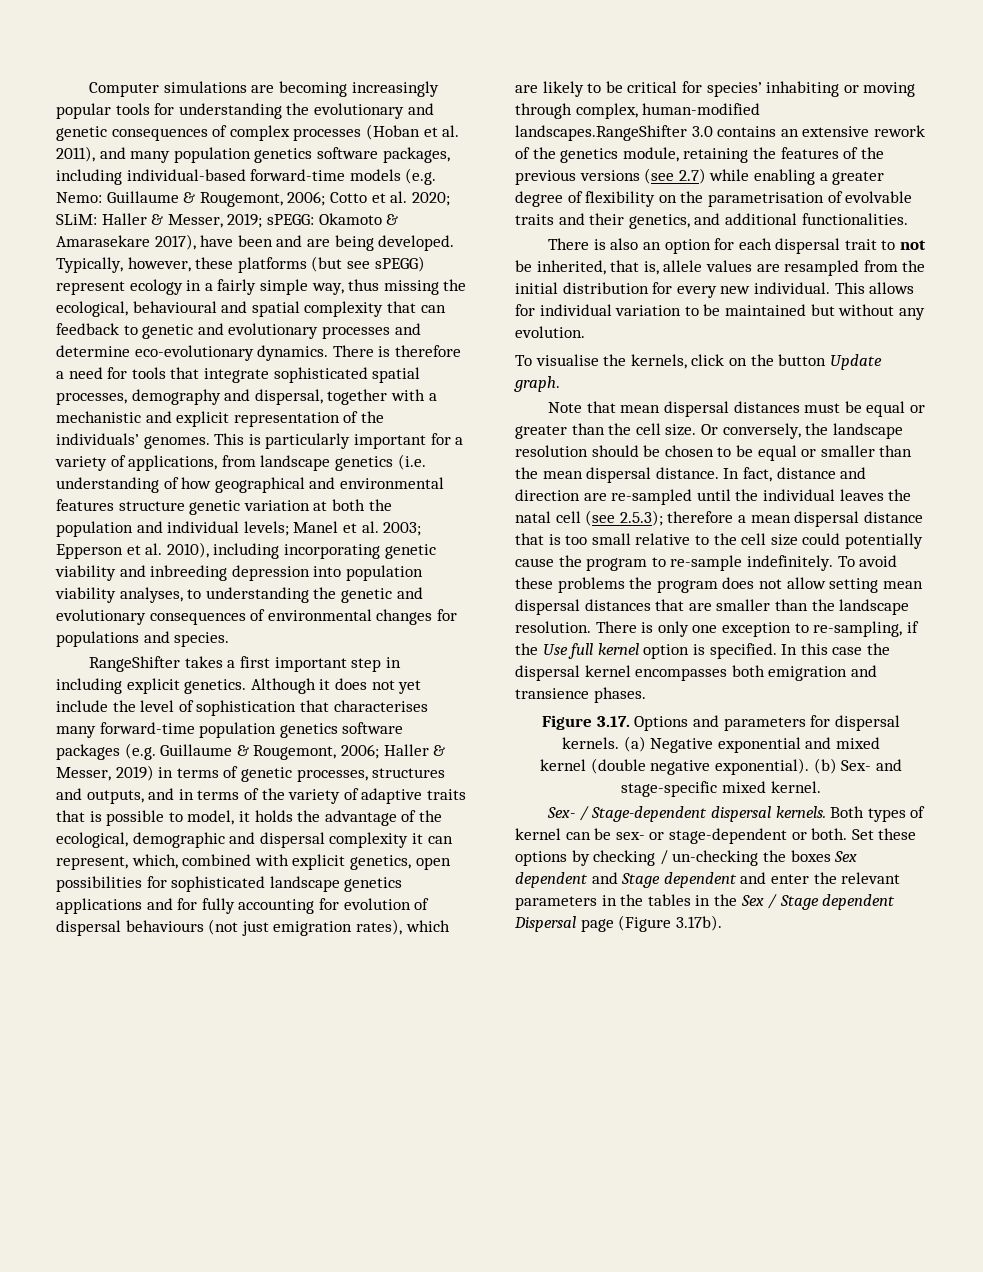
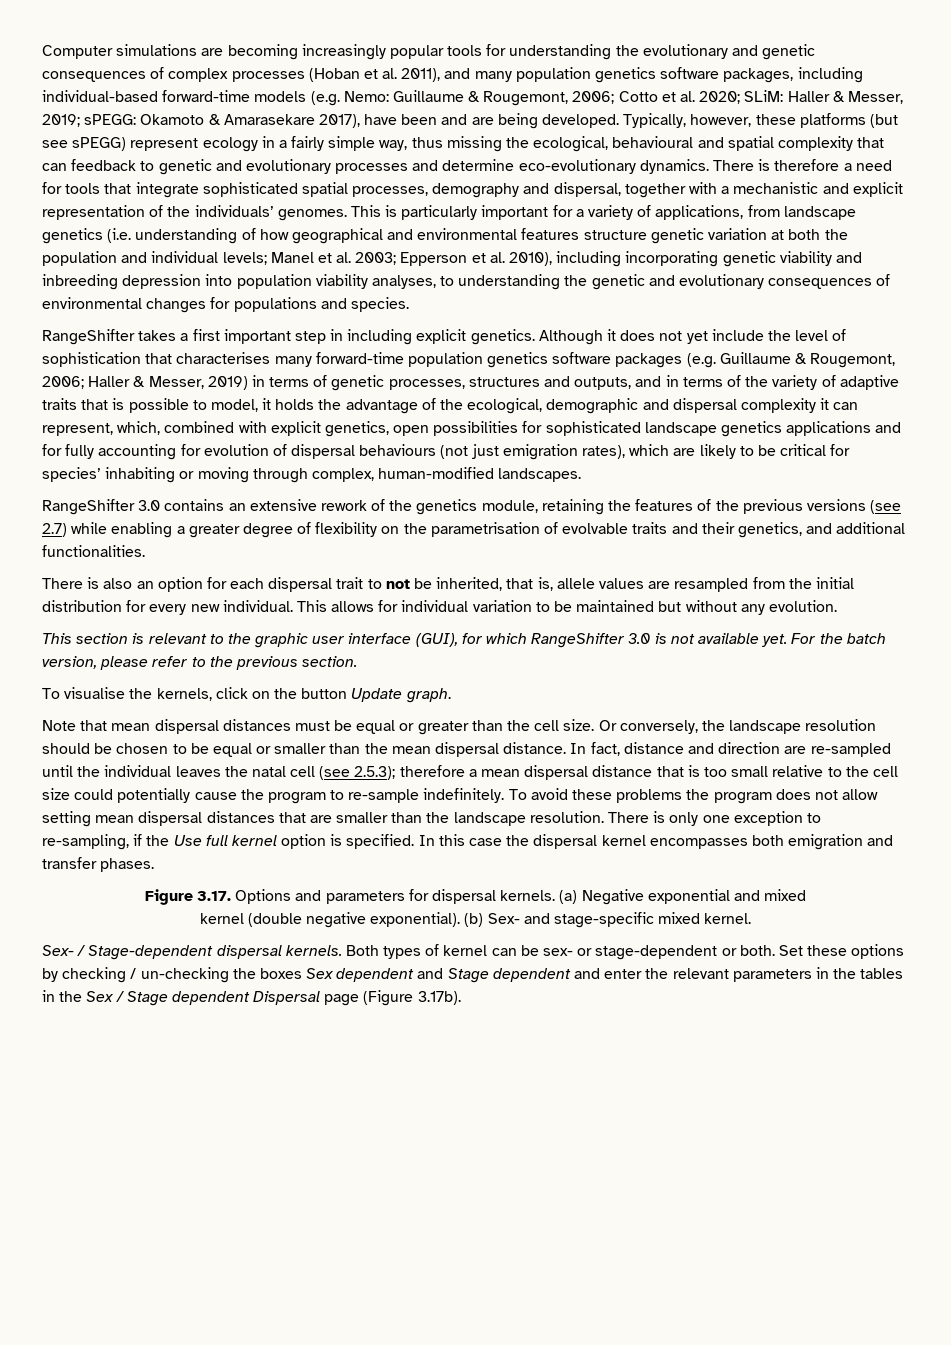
- Haller & Messer, 2019) in terms of genetic processes, structures and outputs, and in terms of the variety of adaptive traits that is possible to model, it holds the advantage of the ecological, demographic and dispersal complexity it can represent, which, combined with explicit genetics, open possibilities for sophisticated landscape genetics applications and for fully accounting for evolution of dispersal behaviours (not just emigration rates), which are likely to be critical for species’ inhabiting or moving through complex, human-modified landscapes.RangeShifter 3.0 contains an extensive rework of the genetics module, retaining the features of the previous versions (see 2.7) while enabling a greater degree of flexibility on the parametrisation of evolvable traits and their genetics, and additional functionalities.
+ Haller & Messer, 2019) in terms of genetic processes, structures and outputs, and in terms of the variety of adaptive traits that is possible to model, it holds the advantage of the ecological, demographic and dispersal complexity it can represent, which, combined with explicit genetics, open possibilities for sophisticated landscape genetics applications and for fully accounting for evolution of dispersal behaviours (not just emigration rates), which are likely to be critical for species’ inhabiting or moving through complex, human-modified landscapes.
+ RangeShifter 3.0 contains an extensive rework of the genetics module, retaining the features of the previous versions (see 2.7) while enabling a greater degree of flexibility on the parametrisation of evolvable traits and their genetics, and additional functionalities.
+ This section is relevant to the graphic user interface (GUI), for which RangeShifter 3.0 is not available yet. For the batch version, please refer to the previous section.
- In this case the dispersal kernel encompasses both emigration and transience phases.
+ In this case the dispersal kernel encompasses both emigration and transfer phases.

